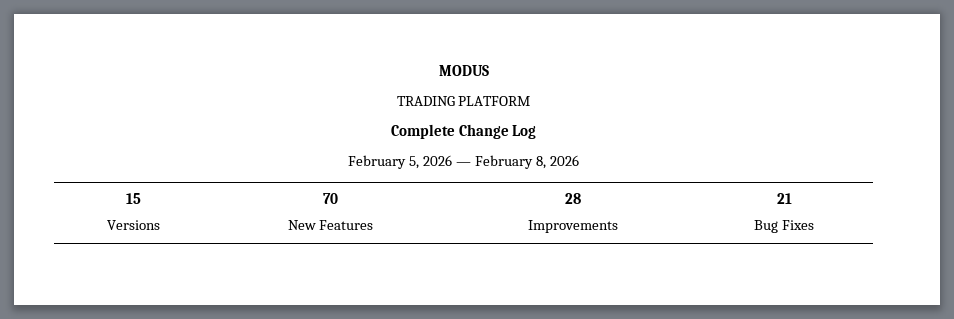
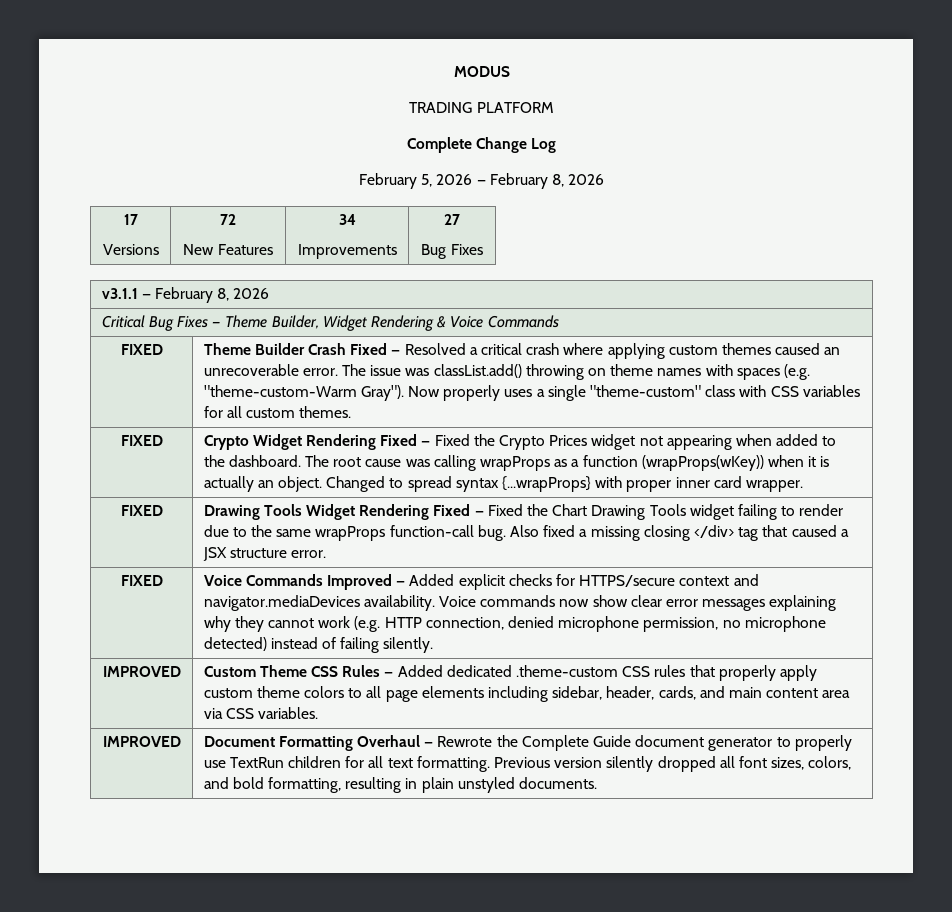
- 15
- Versions | 70
- New Features | 28
- Improvements | 21
+ 17
+ Versions | 72
+ New Features | 34
+ Improvements | 27
  Bug Fixes
+ v3.1.1 — February 8, 2026
+ Critical Bug Fixes — Theme Builder, Widget Rendering & Voice Commands
+ FIXED | Theme Builder Crash Fixed — Resolved a critical crash where applying custom themes caused an unrecoverable error. The issue was classList.add() throwing on theme names with spaces (e.g. "theme-custom-Warm Gray"). Now properly uses a single "theme-custom" class with CSS variables for all custom themes.
+ FIXED | Crypto Widget Rendering Fixed — Fixed the Crypto Prices widget not appearing when added to the dashboard. The root cause was calling wrapProps as a function (wrapProps(wKey)) when it is actually an object. Changed to spread syntax {...wrapProps} with proper inner card wrapper.
+ FIXED | Drawing Tools Widget Rendering Fixed — Fixed the Chart Drawing Tools widget failing to render due to the same wrapProps function-call bug. Also fixed a missing closing </div> tag that caused a JSX structure error.
+ FIXED | Voice Commands Improved — Added explicit checks for HTTPS/secure context and navigator.mediaDevices availability. Voice commands now show clear error messages explaining why they cannot work (e.g. HTTP connection, denied microphone permission, no microphone detected) instead of failing silently.
+ IMPROVED | Custom Theme CSS Rules — Added dedicated .theme-custom CSS rules that properly apply custom theme colors to all page elements including sidebar, header, cards, and main content area via CSS variables.
+ IMPROVED | Document Formatting Overhaul — Rewrote the Complete Guide document generator to properly use TextRun children for all text formatting. Previous version silently dropped all font sizes, colors, and bold formatting, resulting in plain unstyled documents.

